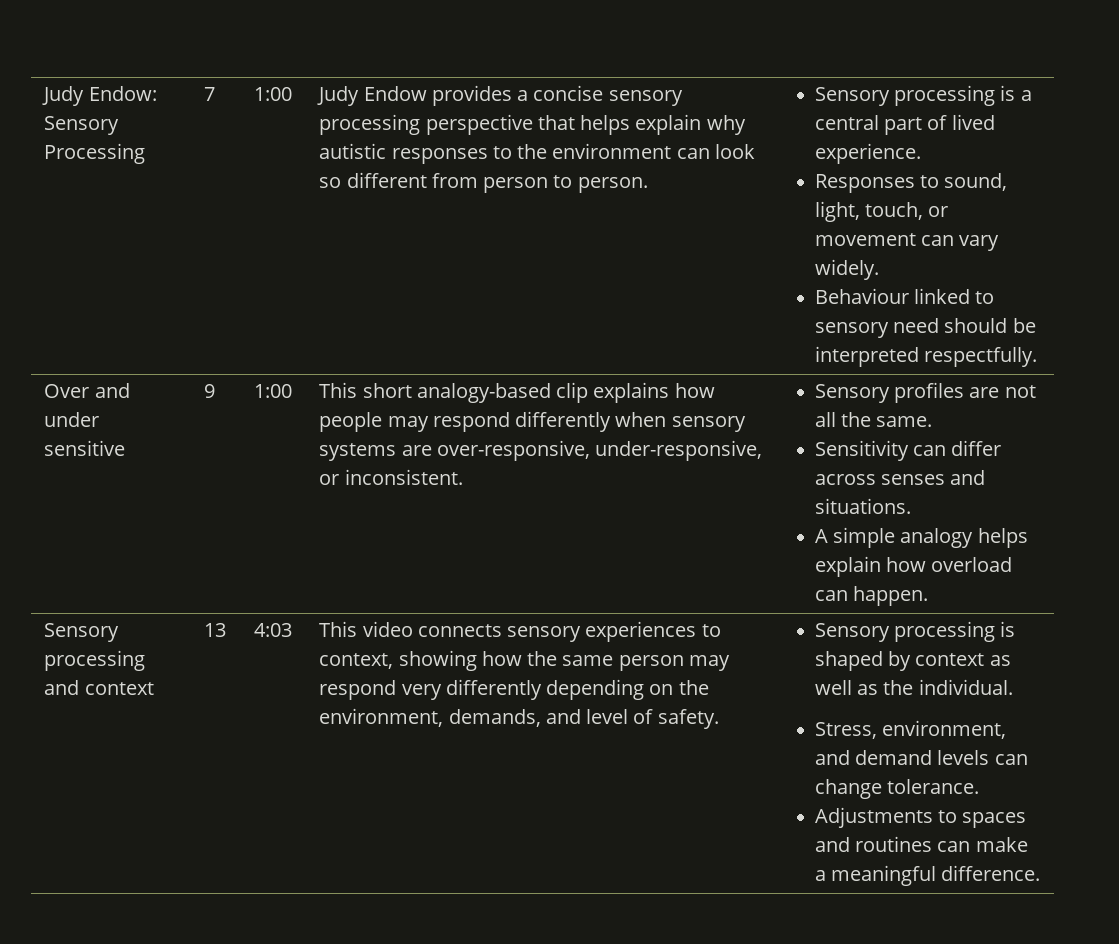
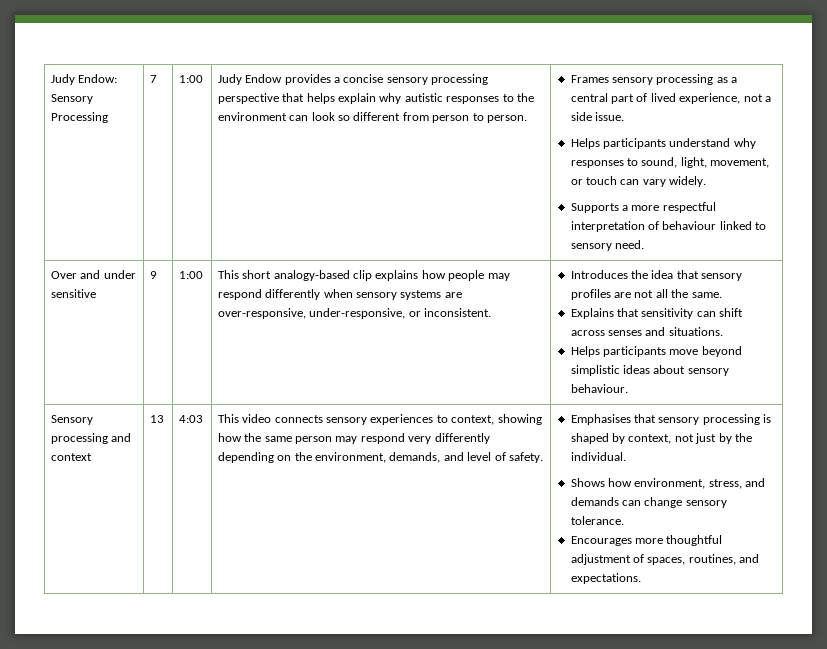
- Sensory processing is a central part of lived experience.
- Responses to sound, light, touch, or movement can vary widely.
- Behaviour linked to sensory need should be interpreted respectfully.
+ Frames sensory processing as a central part of lived experience, not a side issue.
+ Helps participants understand why responses to sound, light, movement, or touch can vary widely.
+ Supports a more respectful interpretation of behaviour linked to sensory need.
- Sensory profiles are not all the same.
+ Introduces the idea that sensory profiles are not all the same.
- Sensitivity can differ across senses and situations.
+ Explains that sensitivity can shift across senses and situations.
- A simple analogy helps explain how overload can happen.
+ Helps participants move beyond simplistic ideas about sensory behaviour.
- Sensory processing is shaped by context as well as the individual.
- Stress, environment, and demand levels can change tolerance.
+ Emphasises that sensory processing is shaped by context, not just by the individual.
+ Shows how environment, stress, and demands can change sensory tolerance.
- Adjustments to spaces and routines can make a meaningful difference.
+ Encourages more thoughtful adjustment of spaces, routines, and expectations.

